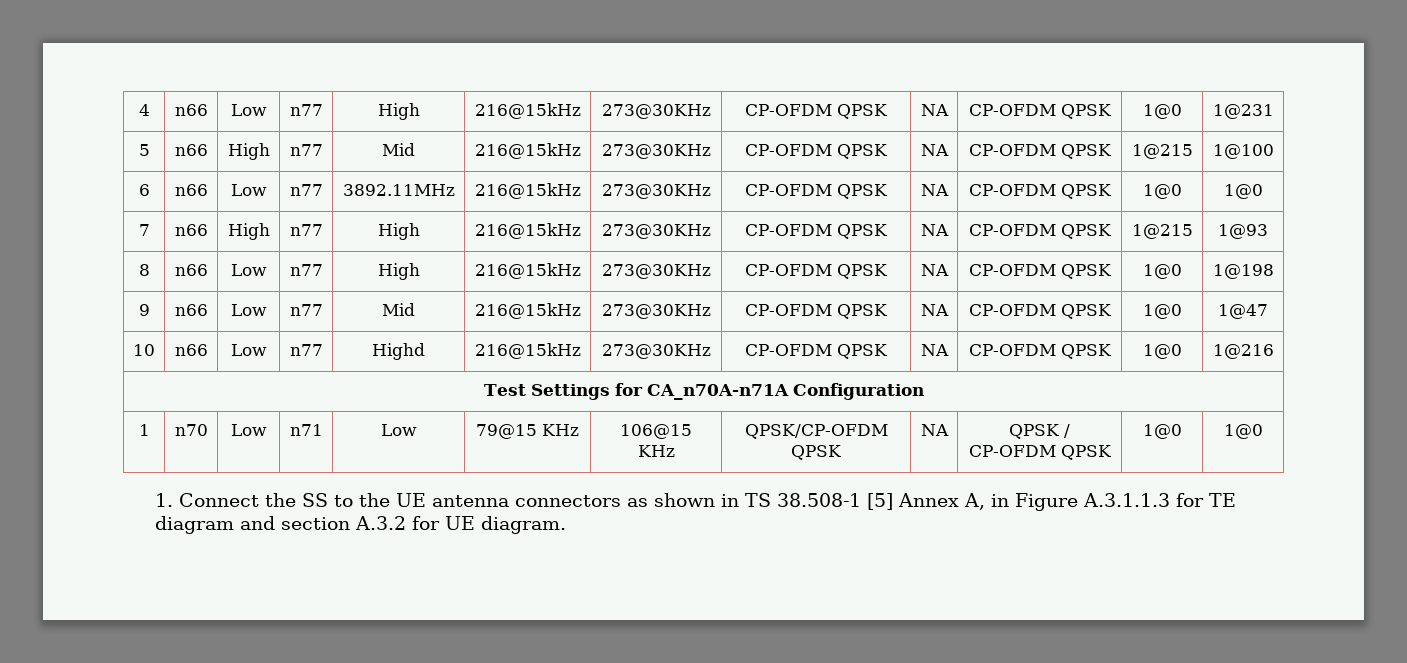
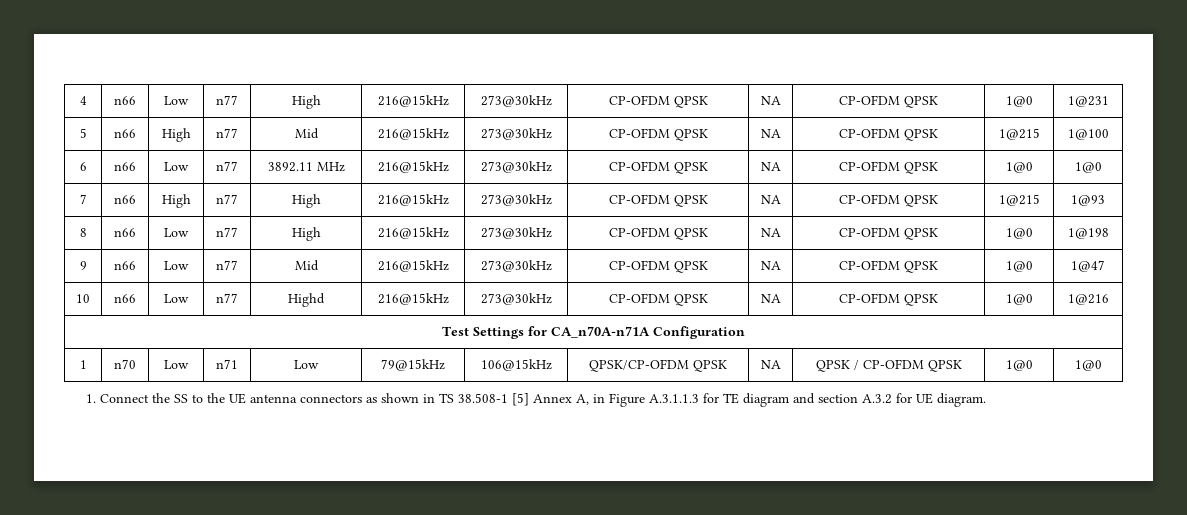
- 4 | n66 | Low | n77 | High | 216@15kHz | 273@30KHz | CP-OFDM QPSK | NA | CP-OFDM QPSK | 1@0 | 1@231
+ 4 | n66 | Low | n77 | High | 216@15kHz | 273@30kHz | CP-OFDM QPSK | NA | CP-OFDM QPSK | 1@0 | 1@231
- 5 | n66 | High | n77 | Mid | 216@15kHz | 273@30KHz | CP-OFDM QPSK | NA | CP-OFDM QPSK | 1@215 | 1@100
+ 5 | n66 | High | n77 | Mid | 216@15kHz | 273@30kHz | CP-OFDM QPSK | NA | CP-OFDM QPSK | 1@215 | 1@100
- 6 | n66 | Low | n77 | 3892.11MHz | 216@15kHz | 273@30KHz | CP-OFDM QPSK | NA | CP-OFDM QPSK | 1@0 | 1@0
+ 6 | n66 | Low | n77 | 3892.11 MHz | 216@15kHz | 273@30kHz | CP-OFDM QPSK | NA | CP-OFDM QPSK | 1@0 | 1@0
- 7 | n66 | High | n77 | High | 216@15kHz | 273@30KHz | CP-OFDM QPSK | NA | CP-OFDM QPSK | 1@215 | 1@93
+ 7 | n66 | High | n77 | High | 216@15kHz | 273@30kHz | CP-OFDM QPSK | NA | CP-OFDM QPSK | 1@215 | 1@93
- 8 | n66 | Low | n77 | High | 216@15kHz | 273@30KHz | CP-OFDM QPSK | NA | CP-OFDM QPSK | 1@0 | 1@198
+ 8 | n66 | Low | n77 | High | 216@15kHz | 273@30kHz | CP-OFDM QPSK | NA | CP-OFDM QPSK | 1@0 | 1@198
- 9 | n66 | Low | n77 | Mid | 216@15kHz | 273@30KHz | CP-OFDM QPSK | NA | CP-OFDM QPSK | 1@0 | 1@47
+ 9 | n66 | Low | n77 | Mid | 216@15kHz | 273@30kHz | CP-OFDM QPSK | NA | CP-OFDM QPSK | 1@0 | 1@47
- 10 | n66 | Low | n77 | Highd | 216@15kHz | 273@30KHz | CP-OFDM QPSK | NA | CP-OFDM QPSK | 1@0 | 1@216
+ 10 | n66 | Low | n77 | Highd | 216@15kHz | 273@30kHz | CP-OFDM QPSK | NA | CP-OFDM QPSK | 1@0 | 1@216
- 1 | n70 | Low | n71 | Low | 79@15 KHz | 106@15 KHz | QPSK/CP-OFDM QPSK | NA | QPSK / CP-OFDM QPSK | 1@0 | 1@0
+ 1 | n70 | Low | n71 | Low | 79@15kHz | 106@15kHz | QPSK/CP-OFDM QPSK | NA | QPSK / CP-OFDM QPSK | 1@0 | 1@0

